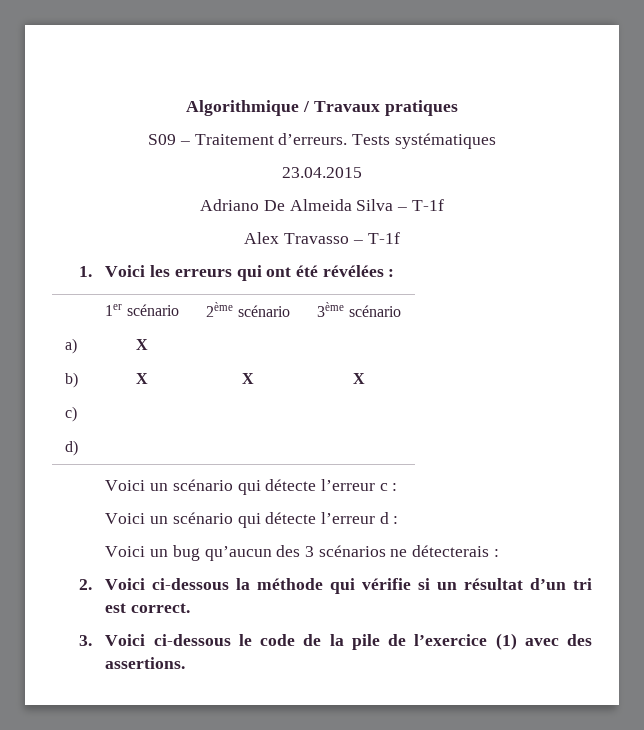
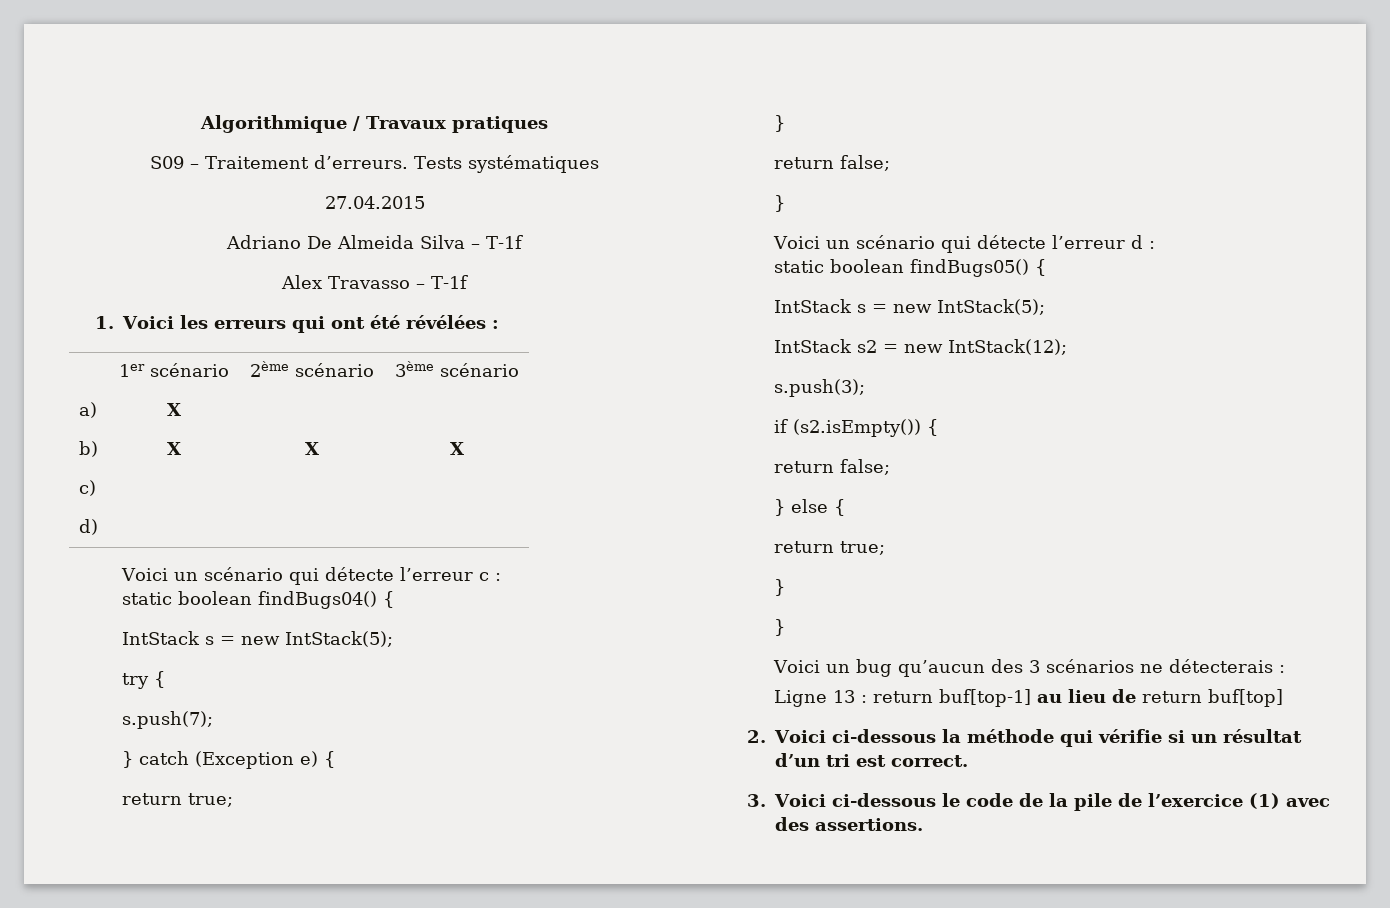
- 23.04.2015
+ 27.04.2015
+ static boolean findBugs04() {
+ IntStack s = new IntStack(5);
+ try {
+ s.push(7);
+ } catch (Exception e) {
+ return true;
+ }
+ return false;
+ }
+ static boolean findBugs05() {
+ IntStack s = new IntStack(5);
+ IntStack s2 = new IntStack(12);
+ s.push(3);
+ if (s2.isEmpty()) {
+ return false;
+ } else {
+ return true;
+ }
+ }
+ Ligne 13 : return buf[top-1] au lieu de return buf[top]

